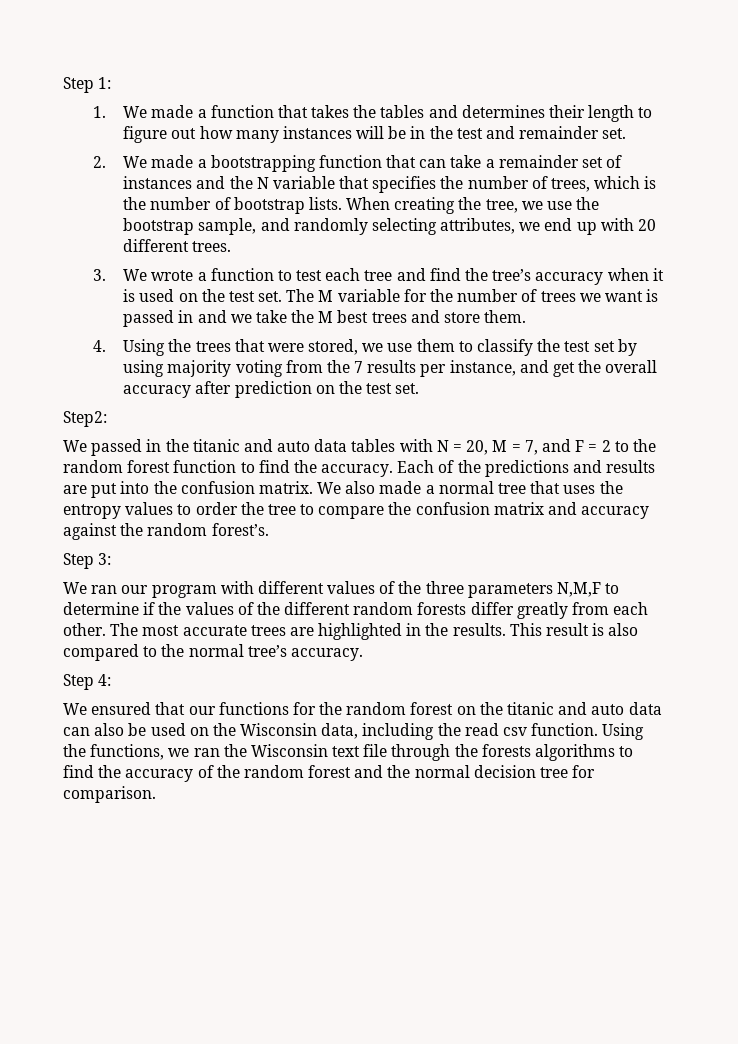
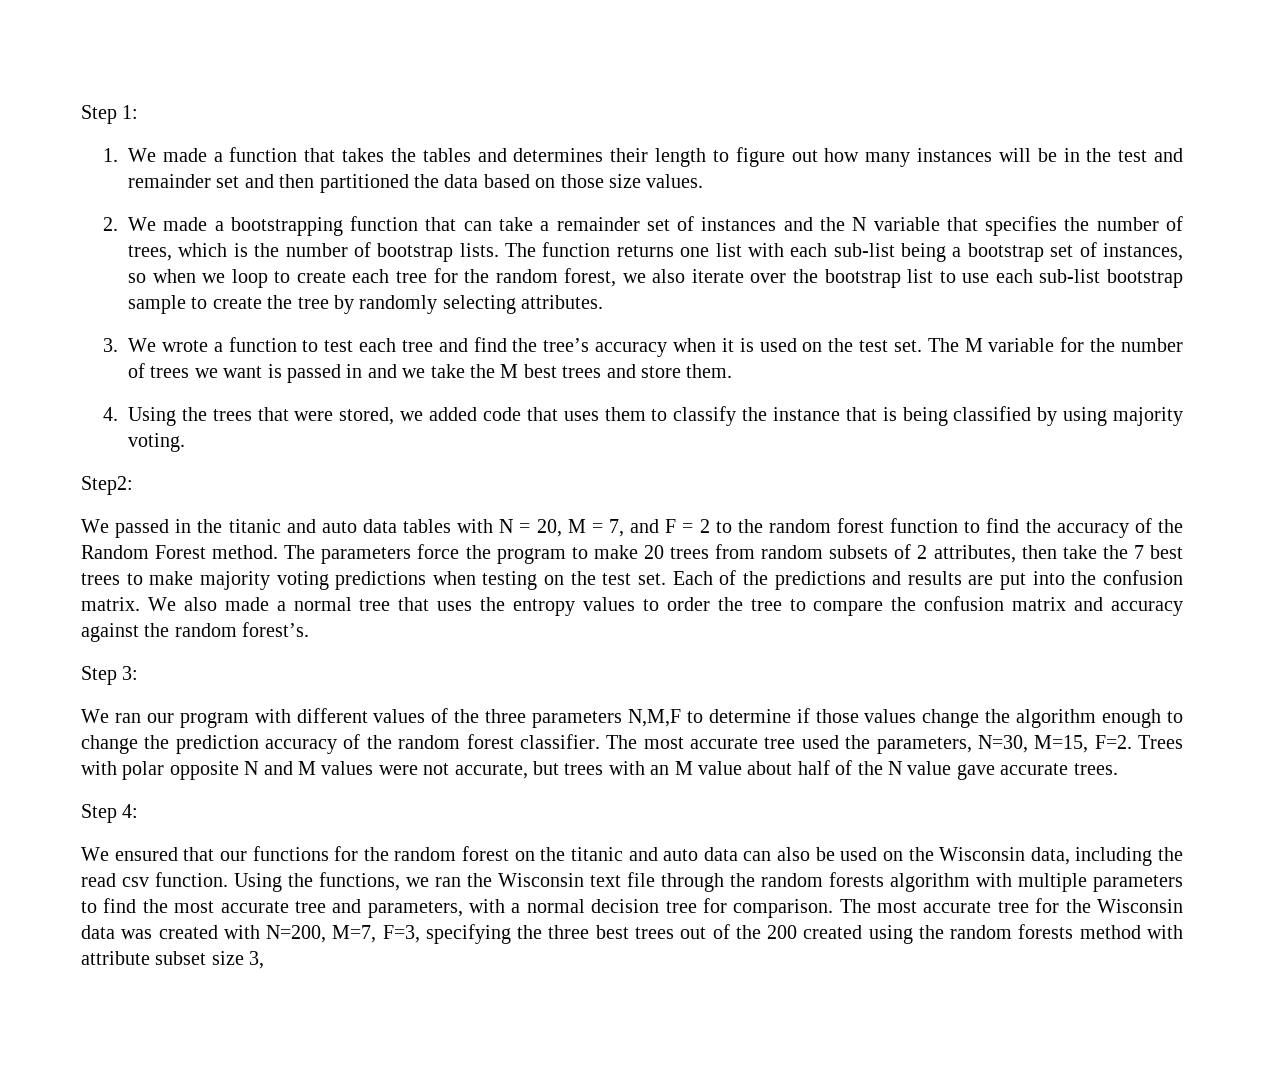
- 1. We made a function that takes the tables and determines their length to figure out how many instances will be in the test and remainder set.
+ 1. We made a function that takes the tables and determines their length to figure out how many instances will be in the test and remainder set and then partitioned the data based on those size values.
- When creating the tree, we use the bootstrap sample, and randomly selecting attributes, we end up with 20 different trees.
+ The function returns one list with each sub-list being a bootstrap set of instances, so when we loop to create each tree for the random forest, we also iterate over the bootstrap list to use each sub-list bootstrap sample to create the tree by randomly selecting attributes.
- 4. Using the trees that were stored, we use them to classify the test set by using majority voting from the 7 results per instance, and get the overall accuracy after prediction on the test set.
+ 4. Using the trees that were stored, we added code that uses them to classify the instance that is being classified by using majority voting.
- We passed in the titanic and auto data tables with N = 20, M = 7, and F = 2 to the random forest function to find the accuracy.
+ We passed in the titanic and auto data tables with N = 20, M = 7, and F = 2 to the random forest function to find the accuracy of the Random Forest method. The parameters force the program to make 20 trees from random subsets of 2 attributes, then take the 7 best trees to make majority voting predictions when testing on the test set.
- We ran our program with different values of the three parameters N,M,F to determine if the values of the different random forests differ greatly from each other. The most accurate trees are highlighted in the results. This result is also compared to the normal tree’s accuracy.
+ We ran our program with different values of the three parameters N,M,F to determine if those values change the algorithm enough to change the prediction accuracy of the random forest classifier. The most accurate tree used the parameters, N=30, M=15, F=2. Trees with polar opposite N and M values were not accurate, but trees with an M value about half of the N value gave accurate trees.
- Using the functions, we ran the Wisconsin text file through the forests algorithms to find the accuracy of the random forest and the normal decision tree for comparison.
+ Using the functions, we ran the Wisconsin text file through the random forests algorithm with multiple parameters to find the most accurate tree and parameters, with a normal decision tree for comparison.
+ The most accurate tree for the Wisconsin data was created with N=200, M=7, F=3, specifying the three best trees out of the 200 created using the random forests method with attribute subset size 3,

